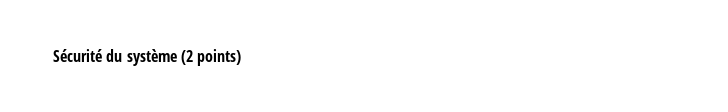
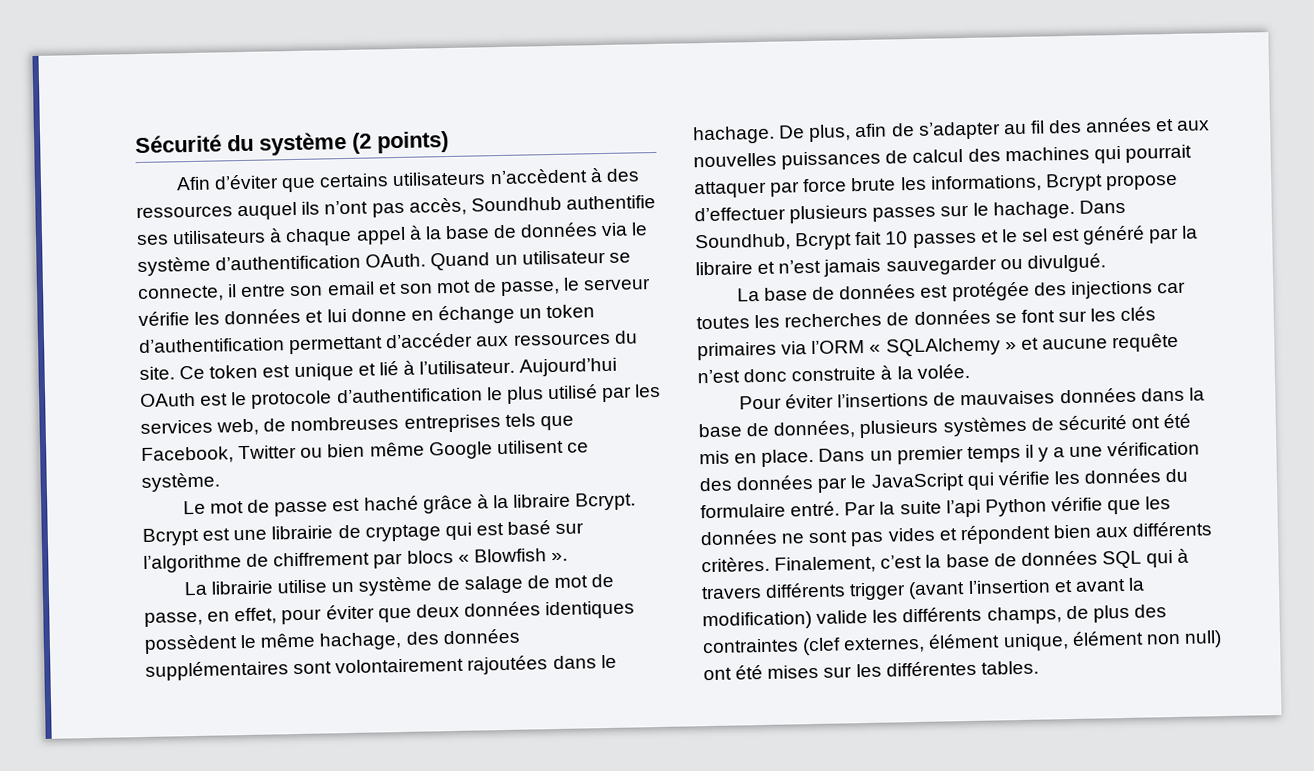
+ Afin d’éviter que certains utilisateurs n’accèdent à des ressources auquel ils n’ont pas accès, Soundhub authentifie ses utilisateurs à chaque appel à la base de données via le système d’authentification OAuth. Quand un utilisateur se connecte, il entre son email et son mot de passe, le serveur vérifie les données et lui donne en échange un token d’authentification permettant d’accéder aux ressources du site. Ce token est unique et lié à l’utilisateur. Aujourd’hui OAuth est le protocole d’authentification le plus utilisé par les services web, de nombreuses entreprises tels que Facebook, Twitter ou bien même Google utilisent ce système.
+ Le mot de passe est haché grâce à la libraire Bcrypt. Bcrypt est une librairie de cryptage qui est basé sur l’algorithme de chiffrement par blocs « Blowfish ».
+ La librairie utilise un système de salage de mot de passe, en effet, pour éviter que deux données identiques possèdent le même hachage, des données supplémentaires sont volontairement rajoutées dans le hachage. De plus, afin de s’adapter au fil des années et aux nouvelles puissances de calcul des machines qui pourrait attaquer par force brute les informations, Bcrypt propose d’effectuer plusieurs passes sur le hachage. Dans Soundhub, Bcrypt fait 10 passes et le sel est généré par la libraire et n’est jamais sauvegarder ou divulgué.
+ La base de données est protégée des injections car toutes les recherches de données se font sur les clés primaires via l’ORM « SQLAlchemy » et aucune requête n’est donc construite à la volée.
+ Pour éviter l’insertions de mauvaises données dans la base de données, plusieurs systèmes de sécurité ont été mis en place. Dans un premier temps il y a une vérification des données par le JavaScript qui vérifie les données du formulaire entré. Par la suite l’api Python vérifie que les données ne sont pas vides et répondent bien aux différents critères. Finalement, c’est la base de données SQL qui à travers différents trigger (avant l’insertion et avant la modification) valide les différents champs, de plus des contraintes (clef externes, élément unique, élément non null) ont été mises sur les différentes tables.

